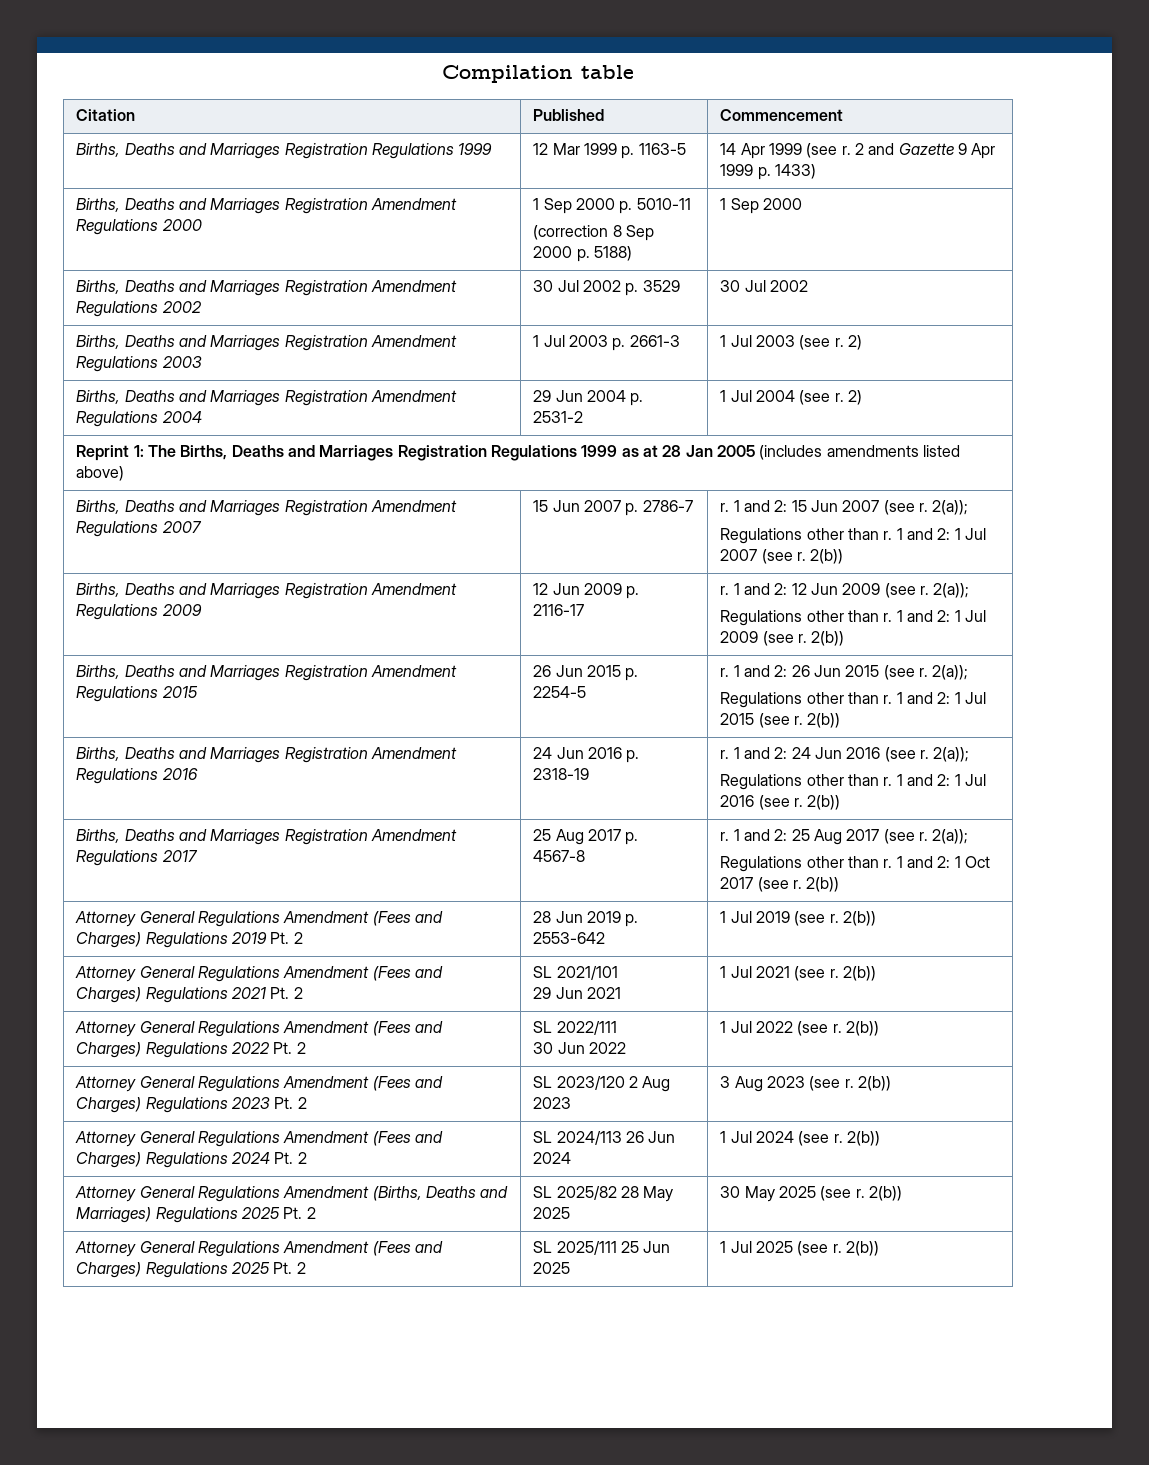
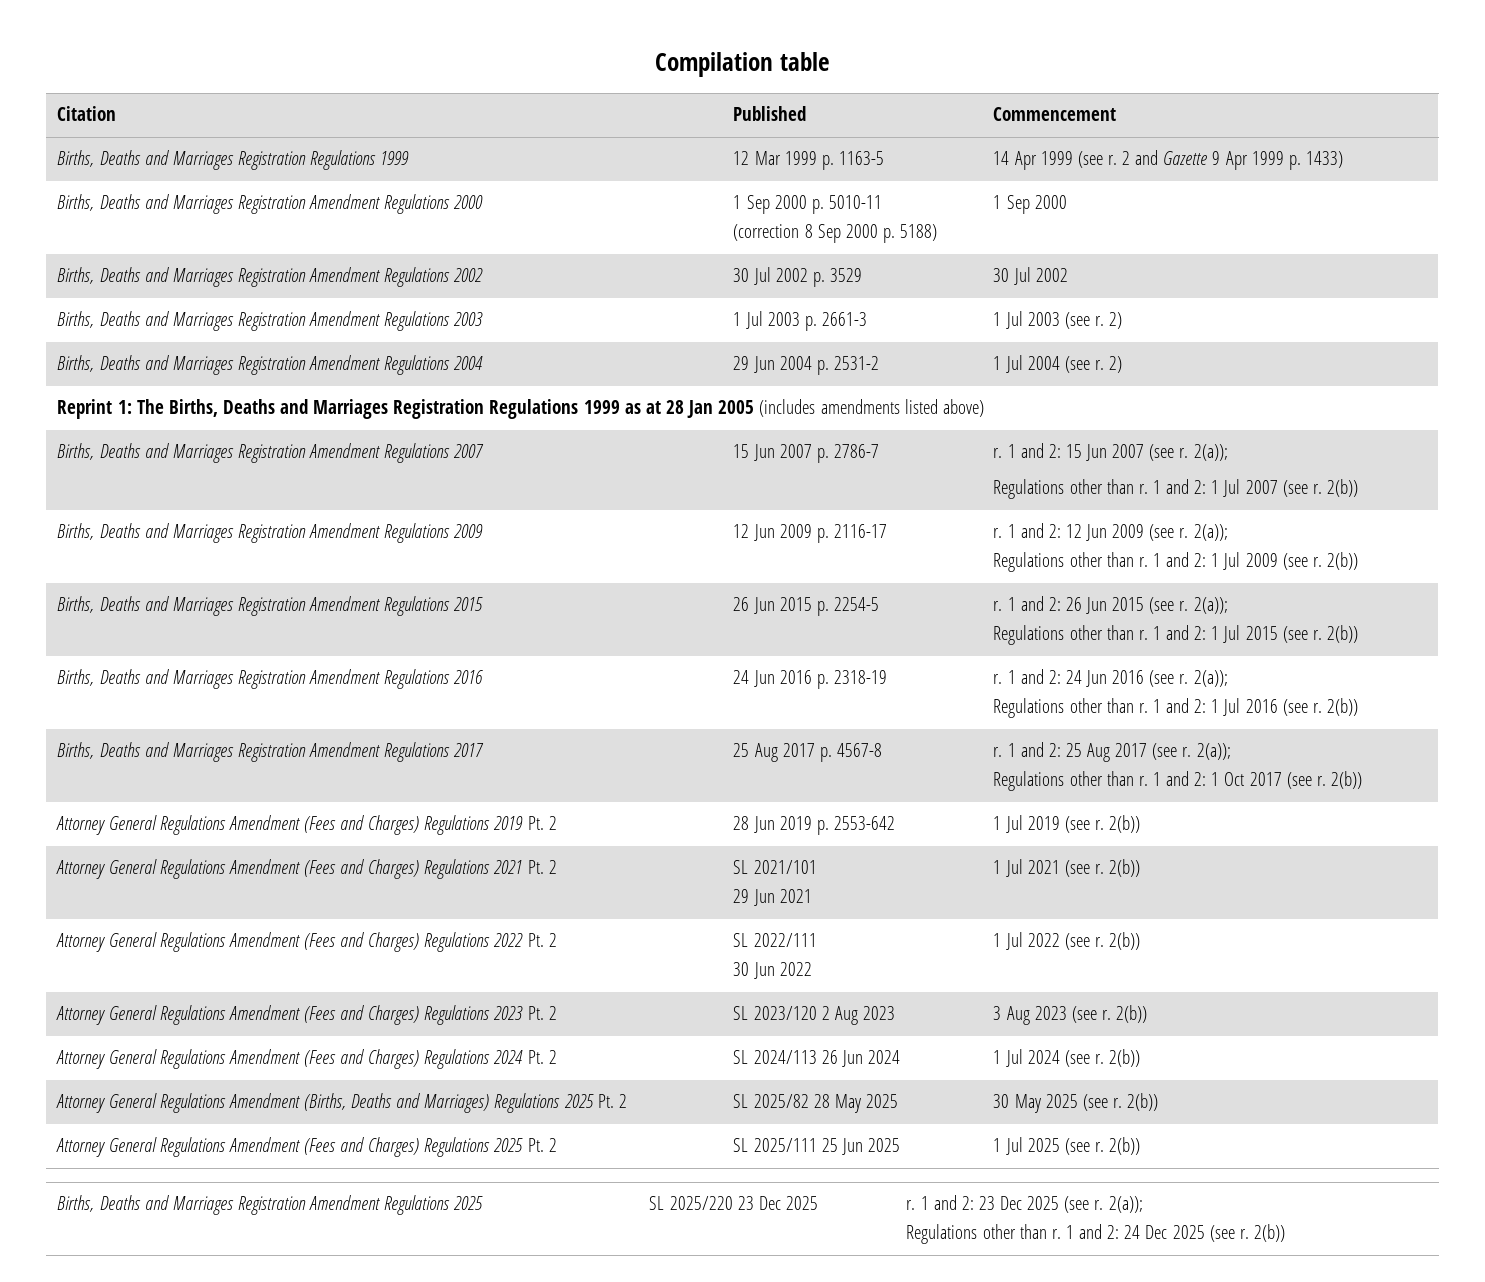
+ Births, Deaths and Marriages Registration Amendment Regulations 2025 | SL 2025/220 23 Dec 2025 | r. 1 and 2: 23 Dec 2025 (see r. 2(a));
+ Regulations other than r. 1 and 2: 24 Dec 2025 (see r. 2(b))

